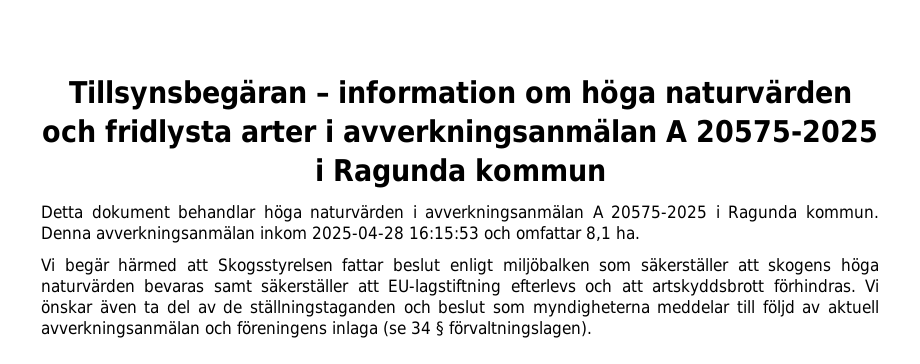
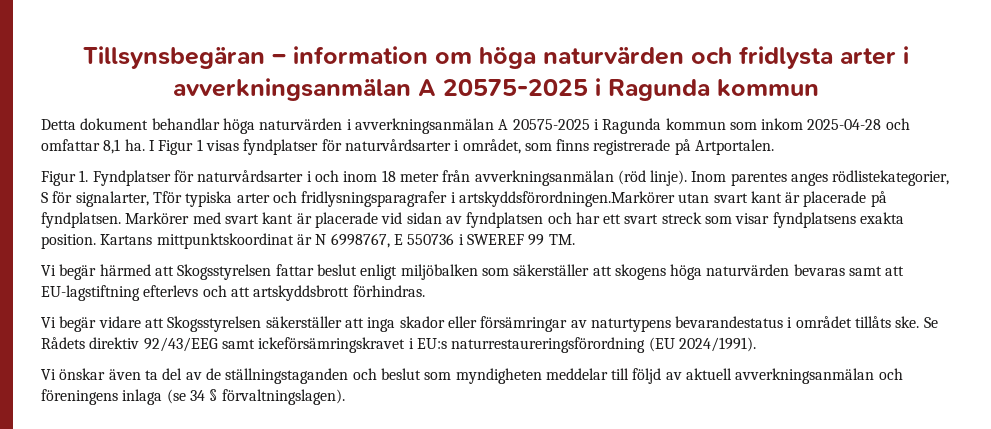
- Detta dokument behandlar höga naturvärden i avverkningsanmälan A 20575-2025 i Ragunda kommun. Denna avverkningsanmälan inkom 2025-04-28 16:15:53 och omfattar 8,1 ha.
+ Detta dokument behandlar höga naturvärden i avverkningsanmälan A 20575-2025 i Ragunda kommun som inkom 2025-04-28 och omfattar 8,1 ha. I Figur 1 visas fyndplatser för naturvårdsarter i området, som finns registrerade på Artportalen.
+ Figur 1. Fyndplatser för naturvårdsarter i och inom 18 meter från avverkningsanmälan (röd linje). Inom parentes anges rödlistekategorier, S för signalarter, Tför typiska arter och fridlysningsparagrafer i artskyddsförordningen.Markörer utan svart kant är placerade på fyndplatsen. Markörer med svart kant är placerade vid sidan av fyndplatsen och har ett svart streck som visar fyndplatsens exakta position. Kartans mittpunktskoordinat är N 6998767, E 550736 i SWEREF 99 TM.
- Vi begär härmed att Skogsstyrelsen fattar beslut enligt miljöbalken som säkerställer att skogens höga naturvärden bevaras samt säkerställer att EU-lagstiftning efterlevs och att artskyddsbrott förhindras. Vi önskar även ta del av de ställningstaganden och beslut som myndigheterna meddelar till följd av aktuell avverkningsanmälan och föreningens inlaga (se 34 § förvaltningslagen).
+ Vi begär härmed att Skogsstyrelsen fattar beslut enligt miljöbalken som säkerställer att skogens höga naturvärden bevaras samt att EU-lagstiftning efterlevs och att artskyddsbrott förhindras.
+ Vi begär vidare att Skogsstyrelsen säkerställer att inga skador eller försämringar av naturtypens bevarandestatus i området tillåts ske. Se Rådets direktiv 92/43/EEG samt ickeförsämringskravet i EU:s naturrestaureringsförordning (EU 2024/1991).
+ Vi önskar även ta del av de ställningstaganden och beslut som myndigheten meddelar till följd av aktuell avverkningsanmälan och föreningens inlaga (se 34 § förvaltningslagen).

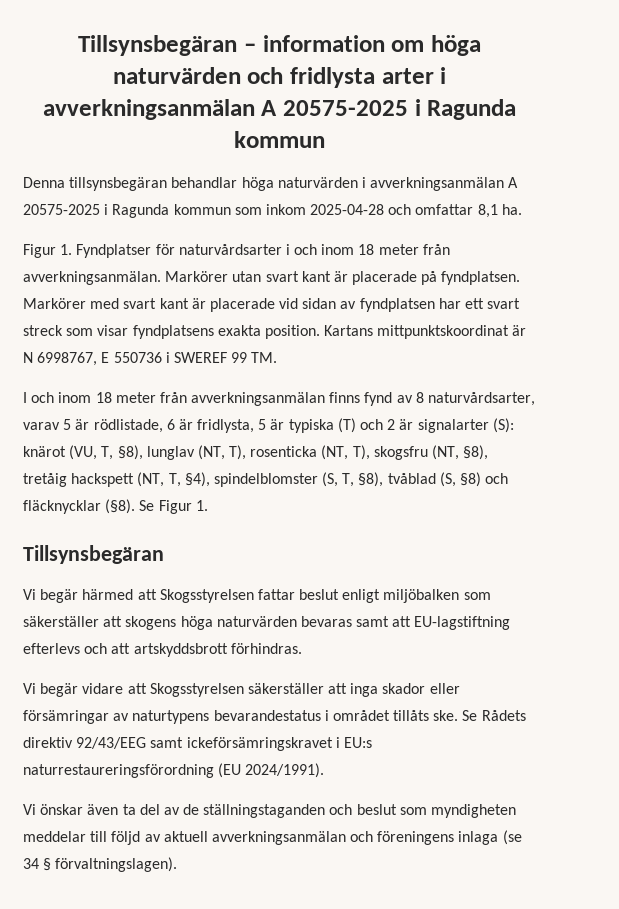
- Detta dokument behandlar höga naturvärden i avverkningsanmälan A 20575-2025 i Ragunda kommun som inkom 2025-04-28 och omfattar 8,1 ha. I Figur 1 visas fyndplatser för naturvårdsarter i området, som finns registrerade på Artportalen.
+ Denna tillsynsbegäran behandlar höga naturvärden i avverkningsanmälan A 20575-2025 i Ragunda kommun som inkom 2025-04-28 och omfattar 8,1 ha.
- Figur 1. Fyndplatser för naturvårdsarter i och inom 18 meter från avverkningsanmälan (röd linje). Inom parentes anges rödlistekategorier, S för signalarter, Tför typiska arter och fridlysningsparagrafer i artskyddsförordningen.Markörer utan svart kant är placerade på fyndplatsen.
+ Figur 1. Fyndplatser för naturvårdsarter i och inom 18 meter från avverkningsanmälan. Markörer utan svart kant är placerade på fyndplatsen.
- Markörer med svart kant är placerade vid sidan av fyndplatsen och har ett svart streck som visar fyndplatsens exakta position.
+ Markörer med svart kant är placerade vid sidan av fyndplatsen har ett svart streck som visar fyndplatsens exakta position.
+ I och inom 18 meter från avverkningsanmälan finns fynd av 8 naturvårdsarter, varav 5 är rödlistade, 6 är fridlysta, 5 är typiska (T) och 2 är signalarter (S): knärot (VU, T, §8), lunglav (NT, T), rosenticka (NT, T), skogsfru (NT, §8), tretåig hackspett (NT, T, §4), spindelblomster (S, T, §8), tvåblad (S, §8) och fläcknycklar (§8). Se Figur 1.
+ Tillsynsbegäran

